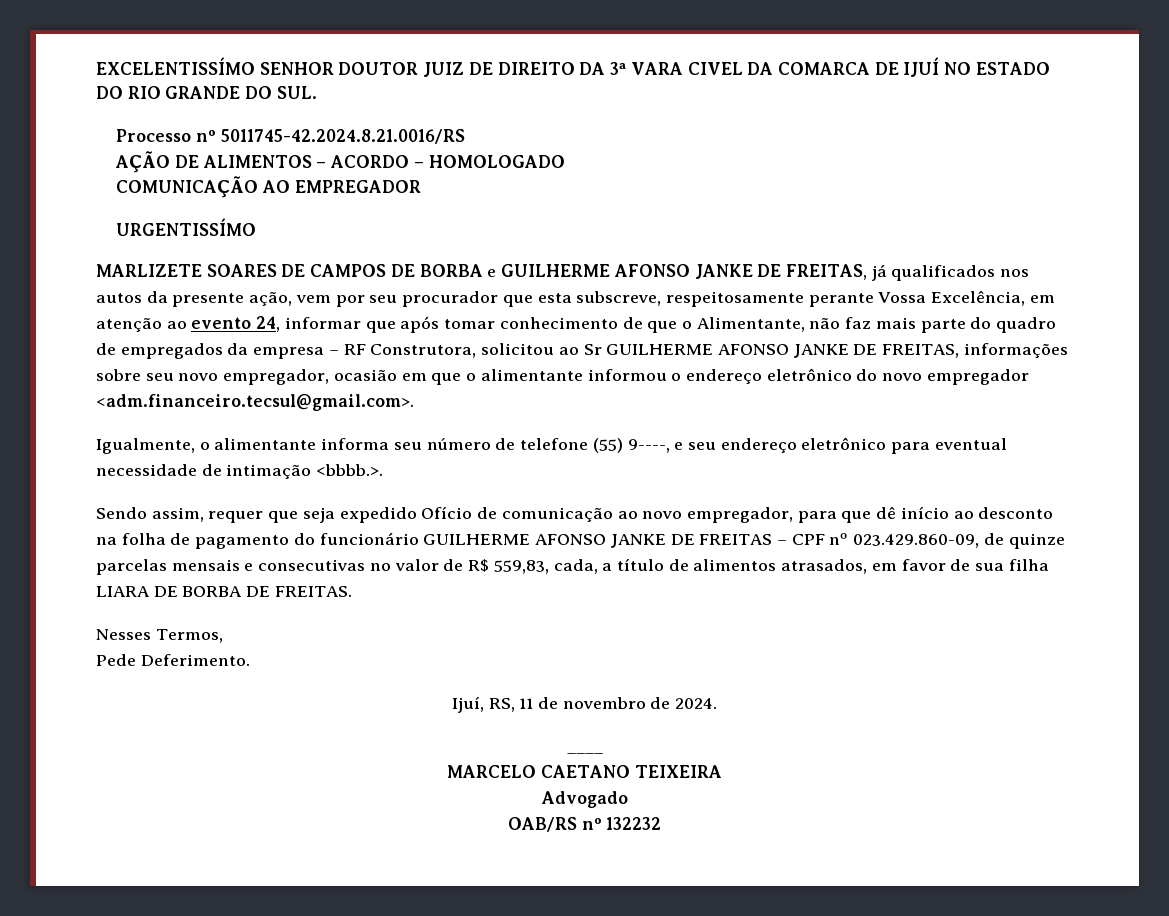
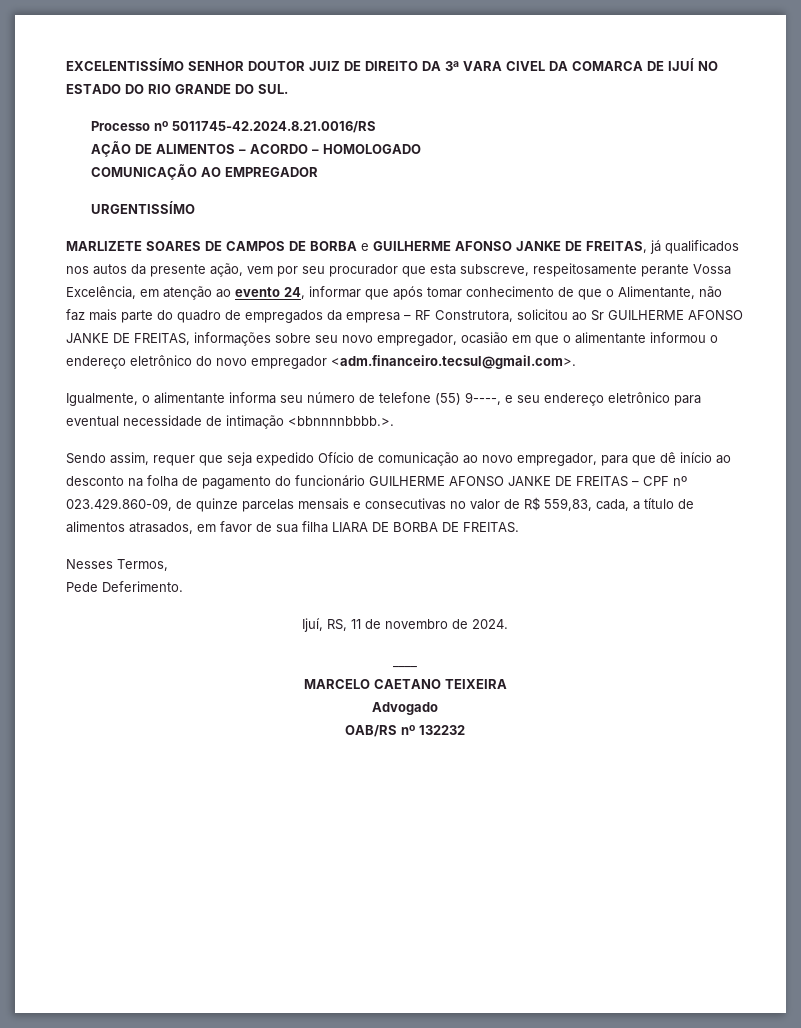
- Igualmente, o alimentante informa seu número de telefone (55) 9----, e seu endereço eletrônico para eventual necessidade de intimação <bbbb.>.
+ Igualmente, o alimentante informa seu número de telefone (55) 9----, e seu endereço eletrônico para eventual necessidade de intimação <bbnnnnbbbb.>.

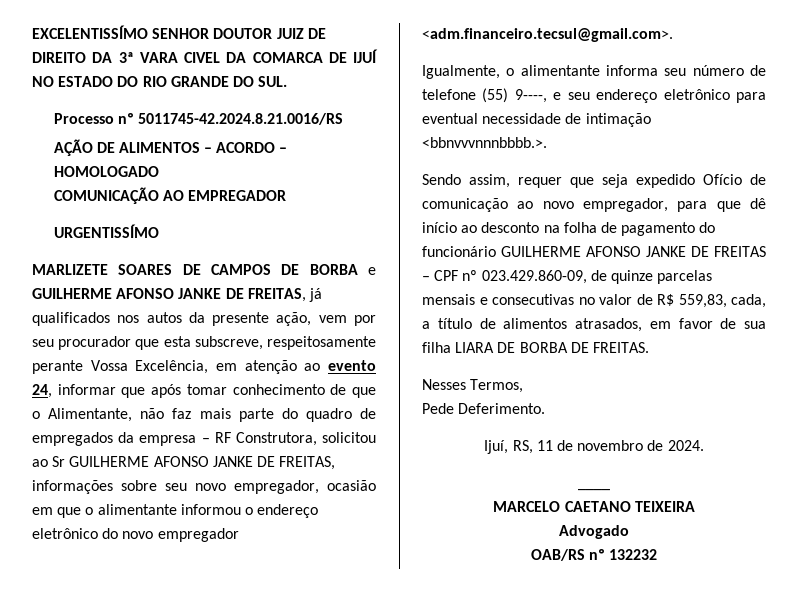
- Igualmente, o alimentante informa seu número de telefone (55) 9----, e seu endereço eletrônico para eventual necessidade de intimação <bbnnnnbbbb.>.
+ Igualmente, o alimentante informa seu número de telefone (55) 9----, e seu endereço eletrônico para eventual necessidade de intimação <bbnvvvnnnbbbb.>.

